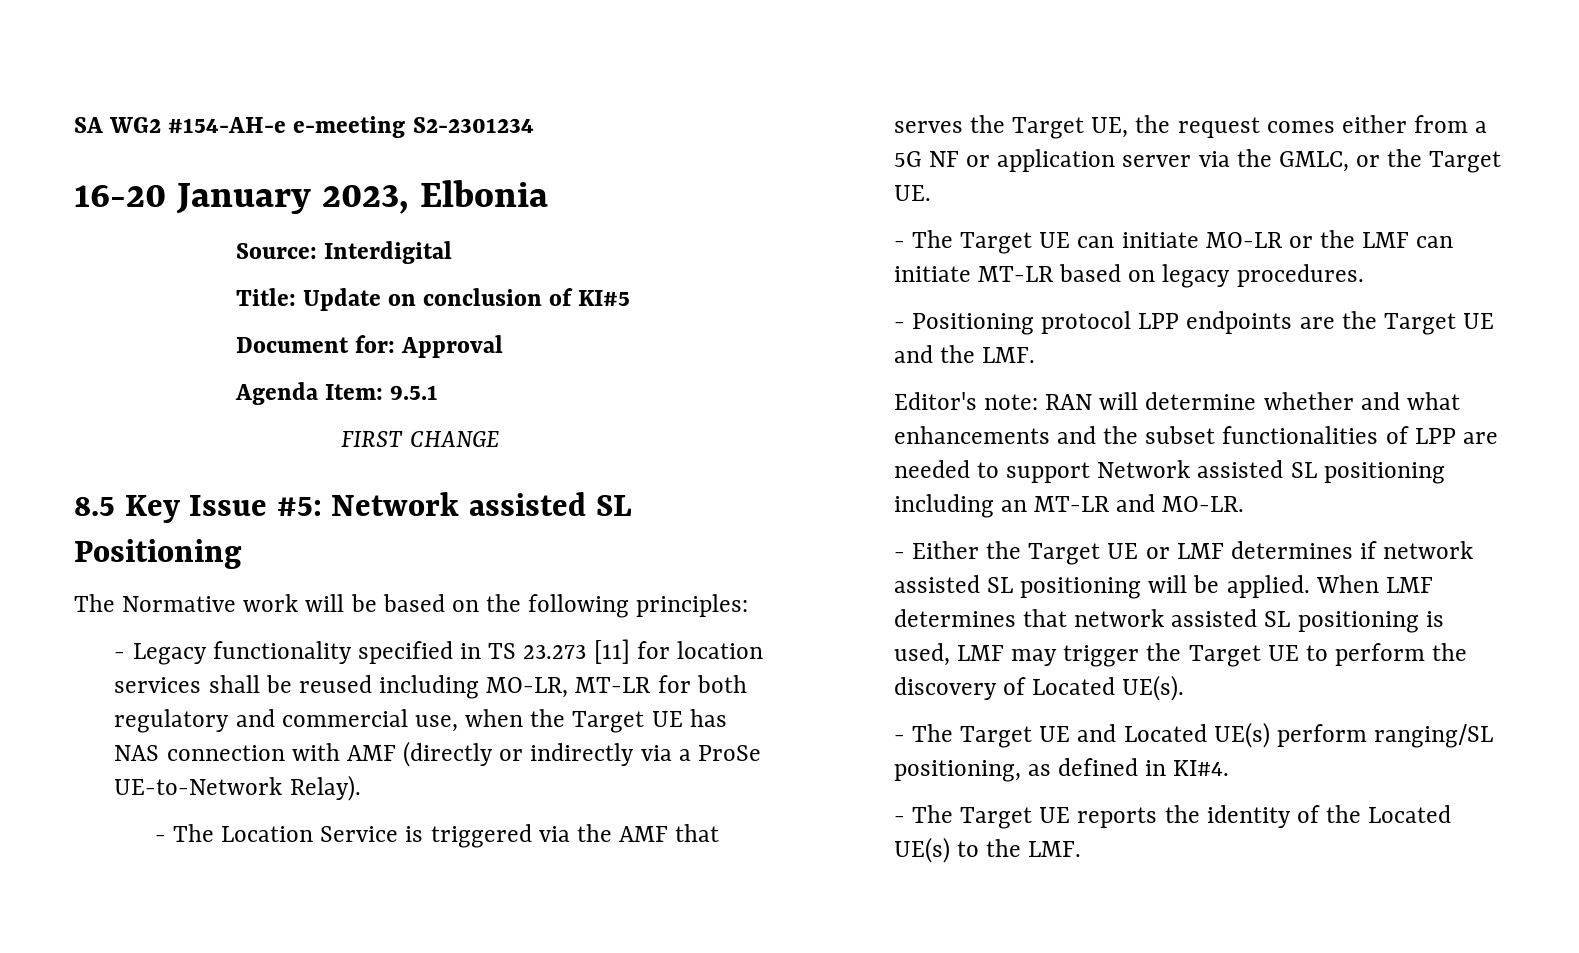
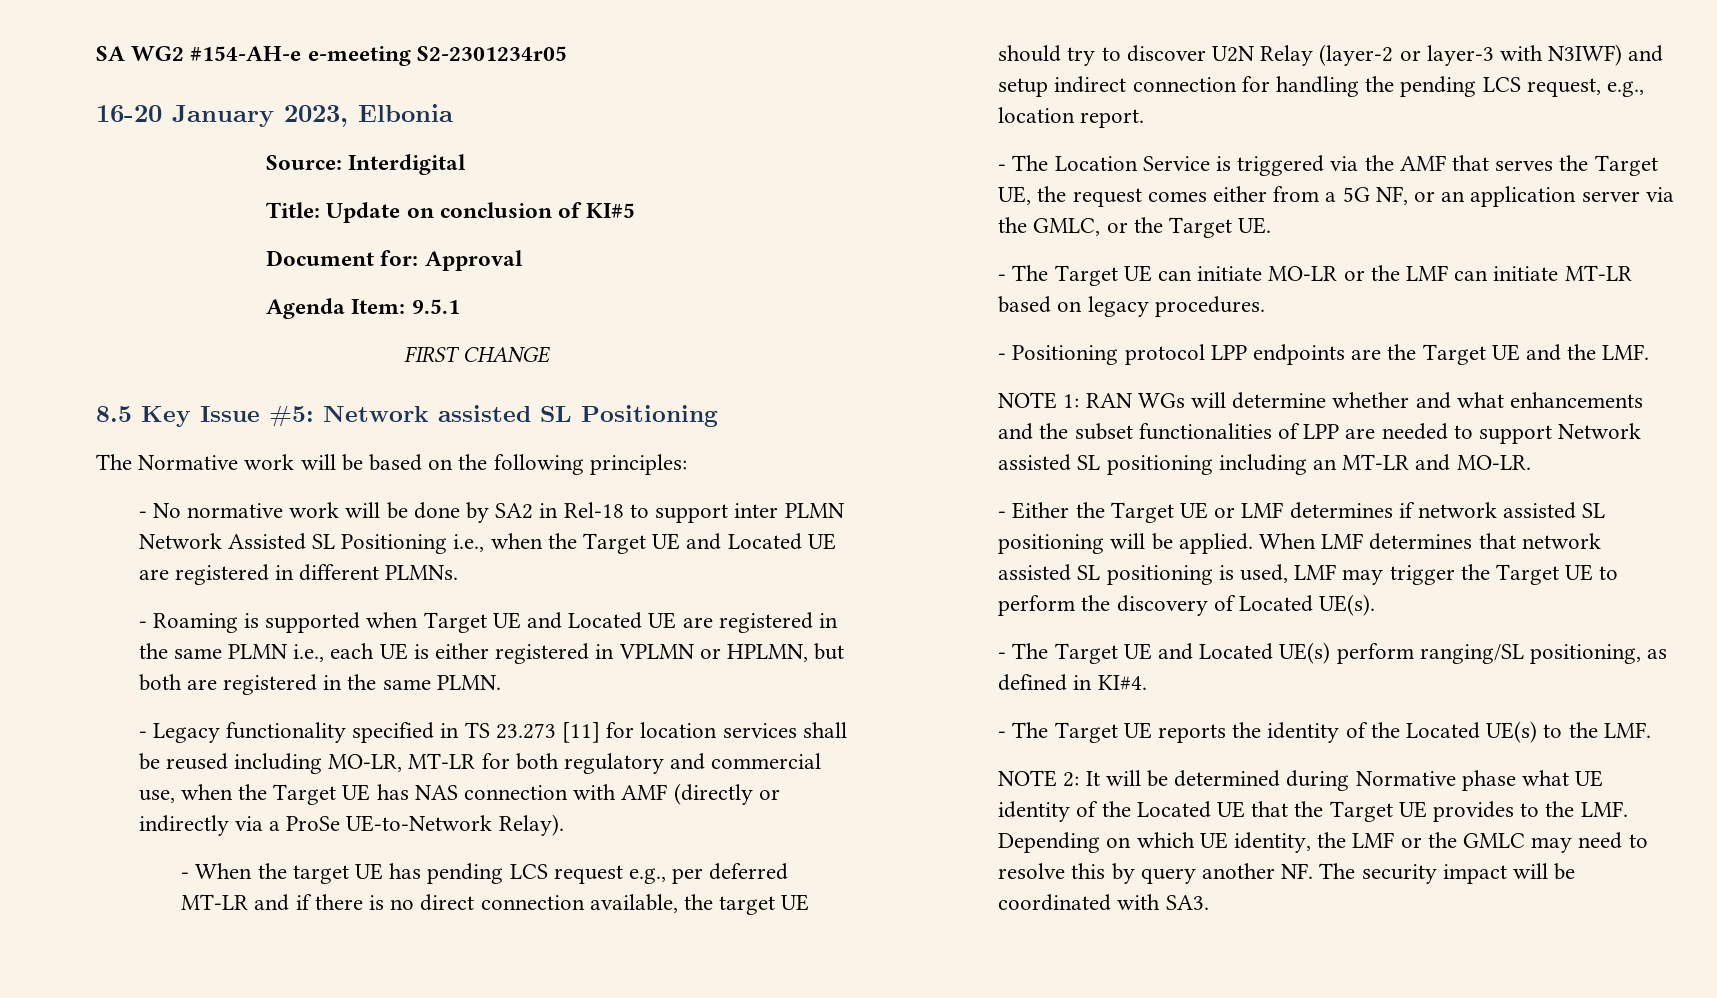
- SA WG2 #154-AH-e e-meeting S2-2301234
+ SA WG2 #154-AH-e e-meeting S2-2301234r05
+ - No normative work will be done by SA2 in Rel-18 to support inter PLMN Network Assisted SL Positioning i.e., when the Target UE and Located UE are registered in different PLMNs.
+ - Roaming is supported when Target UE and Located UE are registered in the same PLMN i.e., each UE is either registered in VPLMN or HPLMN, but both are registered in the same PLMN.
+ - When the target UE has pending LCS request e.g., per deferred MT-LR and if there is no direct connection available, the target UE should try to discover U2N Relay (layer-2 or layer-3 with N3IWF) and setup indirect connection for handling the pending LCS request, e.g., location report.
- - The Location Service is triggered via the AMF that serves the Target UE, the request comes either from a 5G NF or application server via the GMLC, or the Target UE.
+ - The Location Service is triggered via the AMF that serves the Target UE, the request comes either from a 5G NF, or an application server via the GMLC, or the Target UE.
- Editor's note: RAN will determine whether and what enhancements and the subset functionalities of LPP are needed to support Network assisted SL positioning including an MT-LR and MO-LR.
+ NOTE 1: RAN WGs will determine whether and what enhancements and the subset functionalities of LPP are needed to support Network assisted SL positioning including an MT-LR and MO-LR.
+ NOTE 2: It will be determined during Normative phase what UE identity of the Located UE that the Target UE provides to the LMF. Depending on which UE identity, the LMF or the GMLC may need to resolve this by query another NF. The security impact will be coordinated with SA3.

